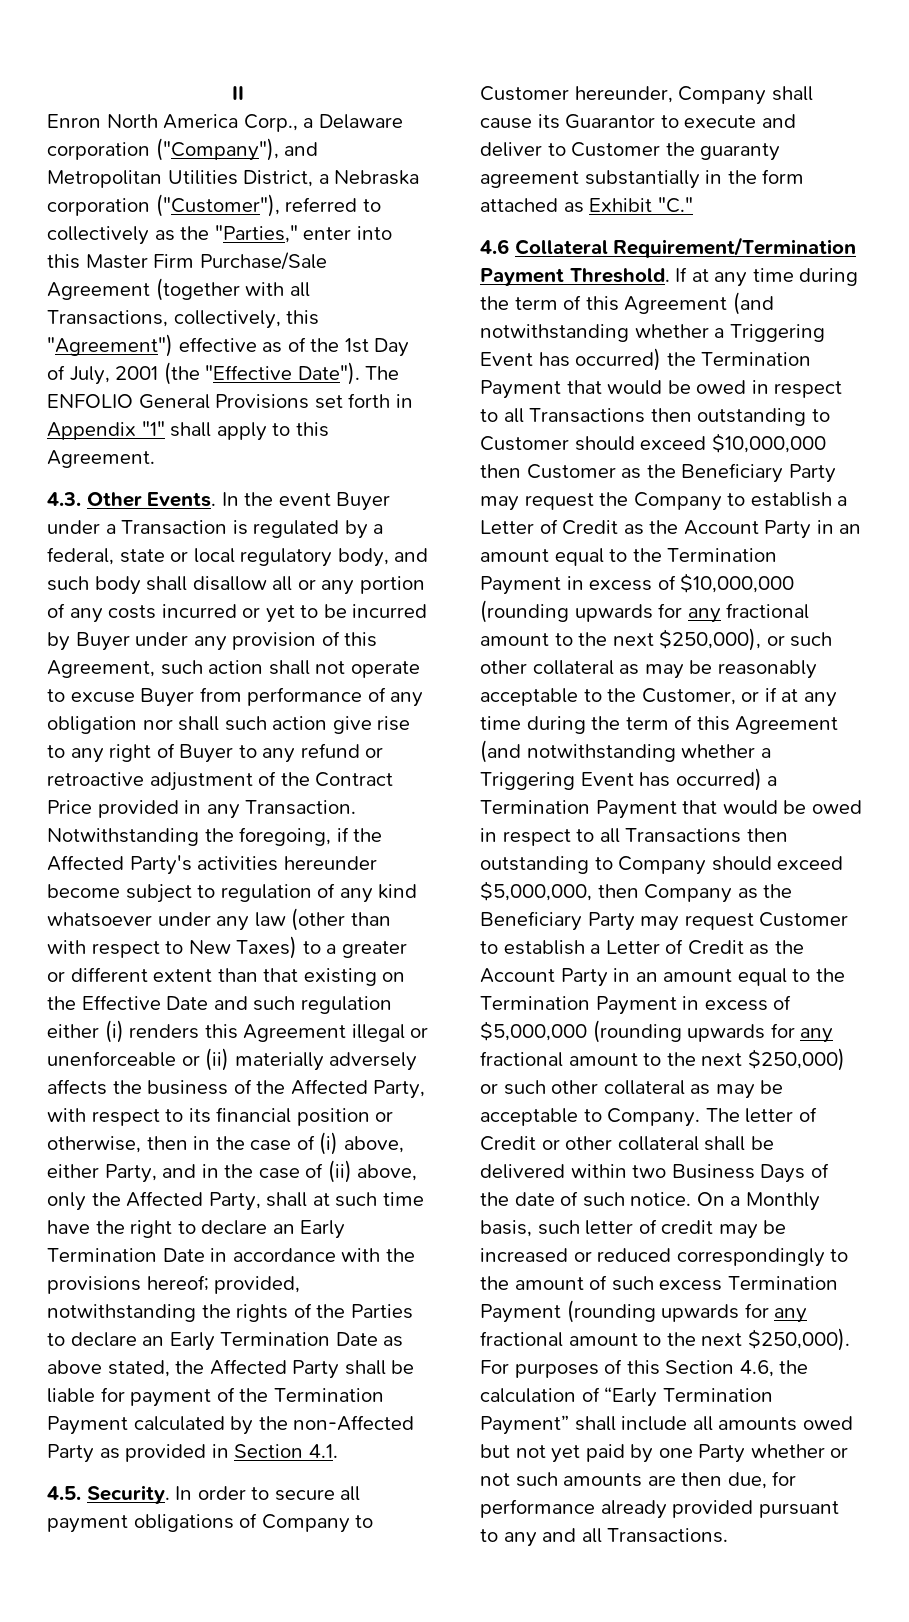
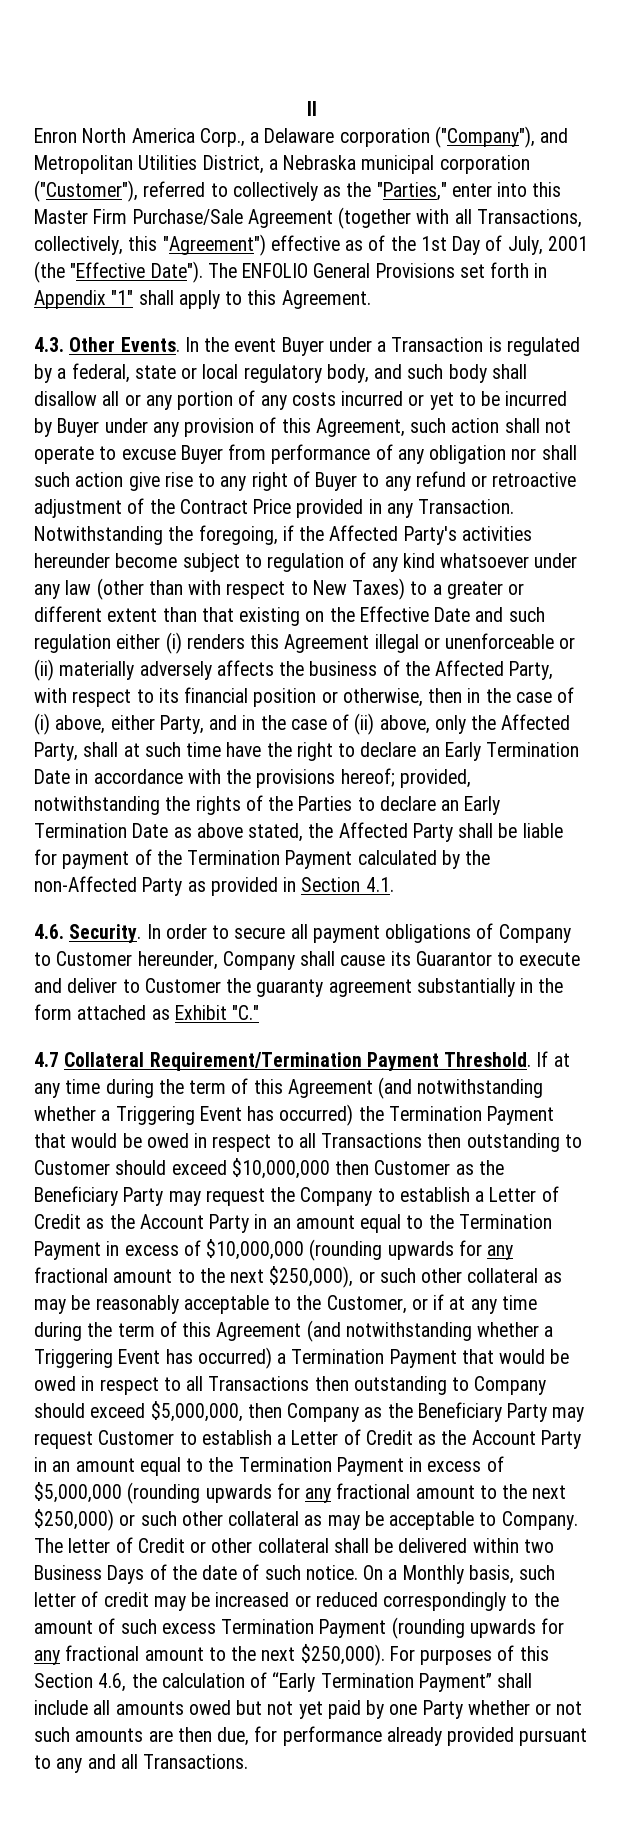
- Enron North America Corp., a Delaware corporation ("Company"), and Metropolitan Utilities District, a Nebraska corporation ("Customer"), referred to collectively as the "Parties," enter into this Master Firm Purchase/Sale Agreement (together with all Transactions, collectively, this "Agreement") effective as of the 1st Day of July, 2001 (the "Effective Date").
+ Enron North America Corp., a Delaware corporation ("Company"), and Metropolitan Utilities District, a Nebraska municipal corporation ("Customer"), referred to collectively as the "Parties," enter into this Master Firm Purchase/Sale Agreement (together with all Transactions, collectively, this "Agreement") effective as of the 1st Day of July, 2001 (the "Effective Date").
- 4.5. Security.
+ 4.6. Security.
- 4.6 Collateral Requirement/Termination Payment Threshold.
+ 4.7 Collateral Requirement/Termination Payment Threshold.

